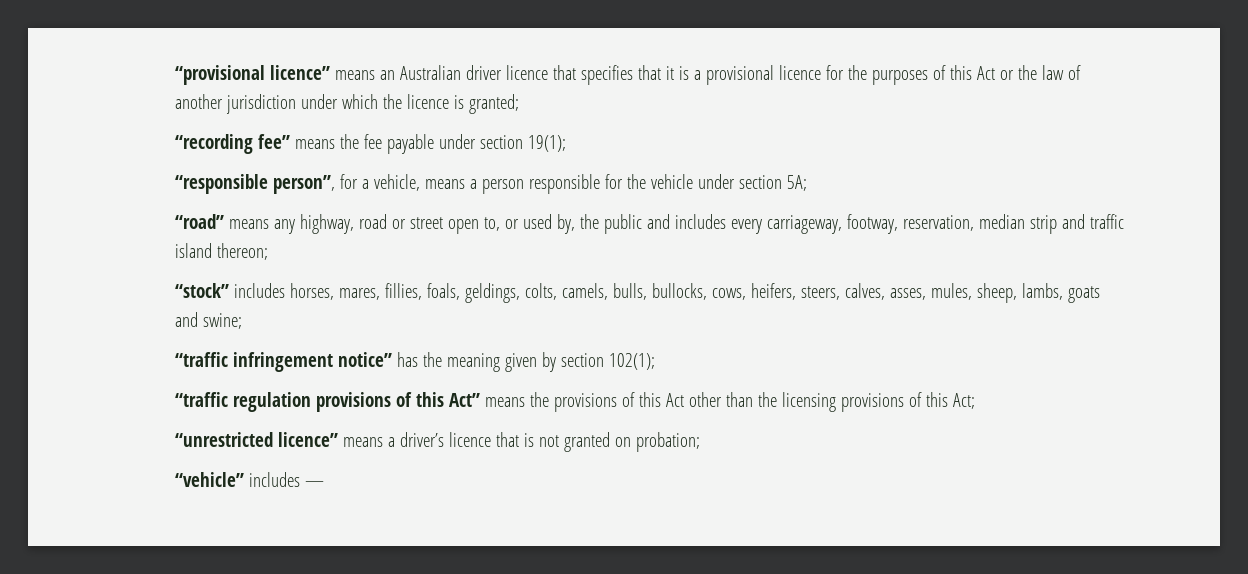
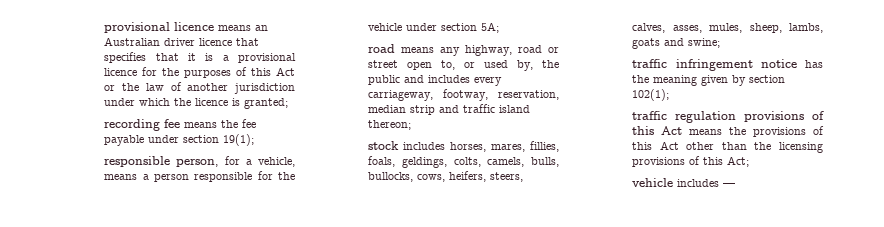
- “provisional licence” means an Australian driver licence that specifies that it is a provisional licence for the purposes of this Act or the law of another jurisdiction under which the licence is granted;
+ provisional licence means an Australian driver licence that specifies that it is a provisional licence for the purposes of this Act or the law of another jurisdiction under which the licence is granted;
- “recording fee” means the fee payable under section 19(1);
+ recording fee means the fee payable under section 19(1);
- “responsible person”, for a vehicle, means a person responsible for the vehicle under section 5A;
+ responsible person, for a vehicle, means a person responsible for the vehicle under section 5A;
- “road” means any highway, road or street open to, or used by, the public and includes every carriageway, footway, reservation, median strip and traffic island thereon;
+ road means any highway, road or street open to, or used by, the public and includes every carriageway, footway, reservation, median strip and traffic island thereon;
- “stock” includes horses, mares, fillies, foals, geldings, colts, camels, bulls, bullocks, cows, heifers, steers, calves, asses, mules, sheep, lambs, goats and swine;
+ stock includes horses, mares, fillies, foals, geldings, colts, camels, bulls, bullocks, cows, heifers, steers, calves, asses, mules, sheep, lambs, goats and swine;
- “traffic infringement notice” has the meaning given by section 102(1);
+ traffic infringement notice has the meaning given by section 102(1);
- “traffic regulation provisions of this Act” means the provisions of this Act other than the licensing provisions of this Act;
+ traffic regulation provisions of this Act means the provisions of this Act other than the licensing provisions of this Act;
- “unrestricted licence” means a driver’s licence that is not granted on probation;
- “vehicle” includes —
+ vehicle includes —

